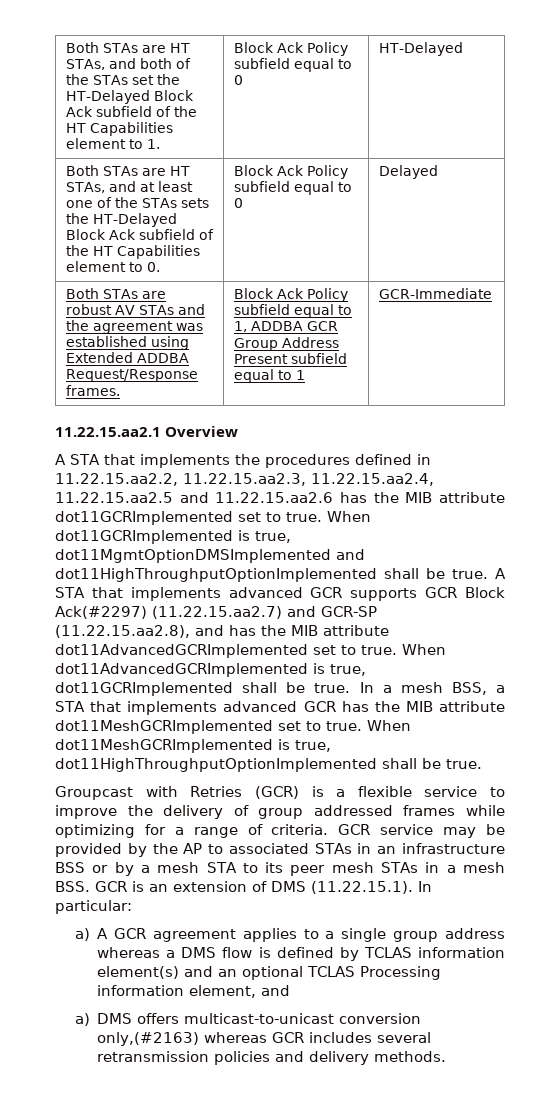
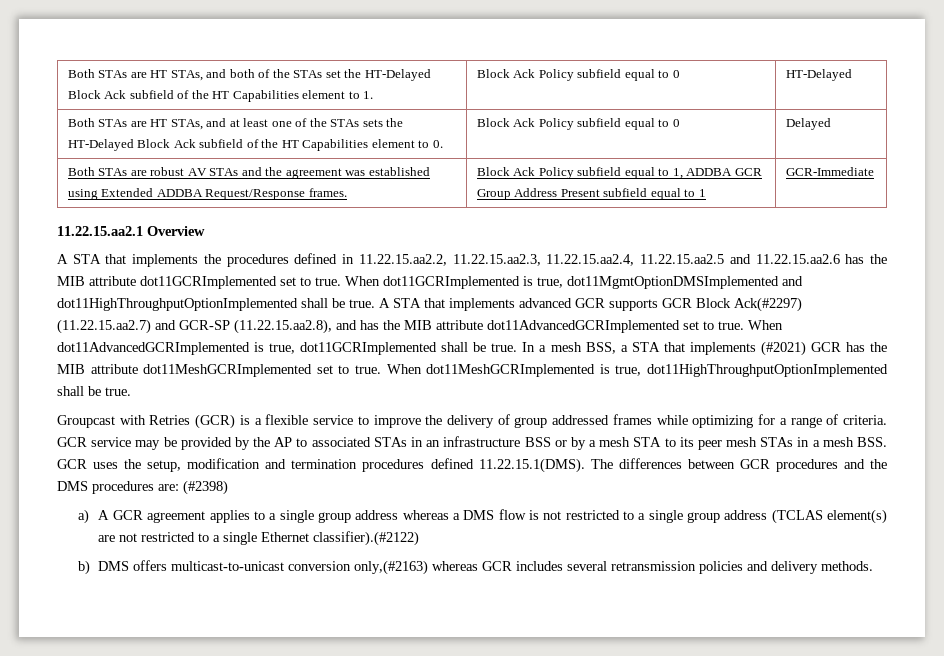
- In a mesh BSS, a STA that implements advanced GCR has the MIB attribute dot11MeshGCRImplemented set to true.
+ In a mesh BSS, a STA that implements (#2021) GCR has the MIB attribute dot11MeshGCRImplemented set to true.
- GCR service may be provided by the AP to associated STAs in an infrastructure BSS or by a mesh STA to its peer mesh STAs in a mesh BSS. GCR is an extension of DMS (11.22.15.1). In particular:
+ GCR service may be provided by the AP to associated STAs in an infrastructure BSS or by a mesh STA to its peer mesh STAs in a mesh BSS. GCR uses the setup, modification and termination procedures defined 11.22.15.1(DMS). The differences between GCR procedures and the DMS procedures are: (#2398)
- a) A GCR agreement applies to a single group address whereas a DMS flow is defined by TCLAS information element(s) and an optional TCLAS Processing information element, and
- a) DMS offers multicast-to-unicast conversion only,(#2163) whereas GCR includes several retransmission policies and delivery methods.
+ a) A GCR agreement applies to a single group address whereas a DMS flow is not restricted to a single group address (TCLAS element(s) are not restricted to a single Ethernet classifier).(#2122)
+ b) DMS offers multicast-to-unicast conversion only,(#2163) whereas GCR includes several retransmission policies and delivery methods.

